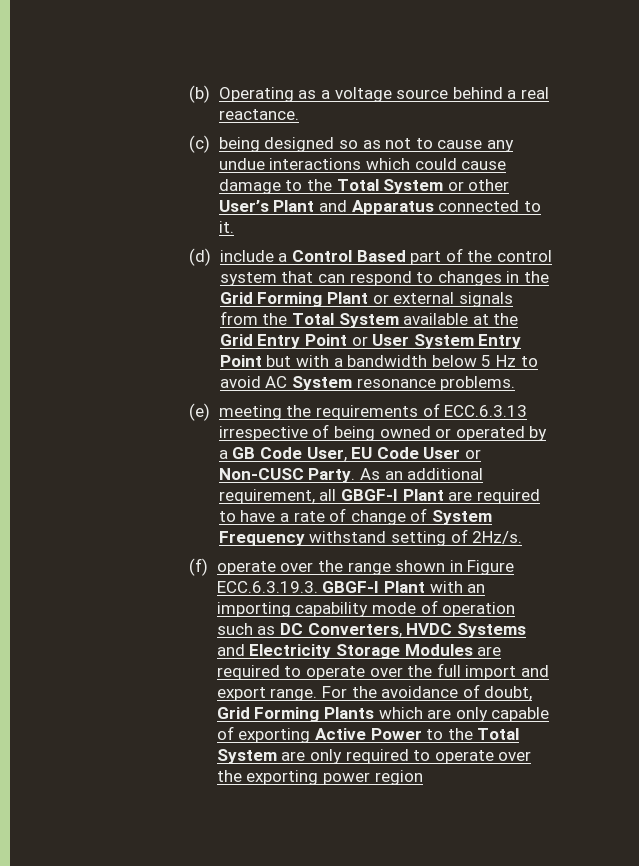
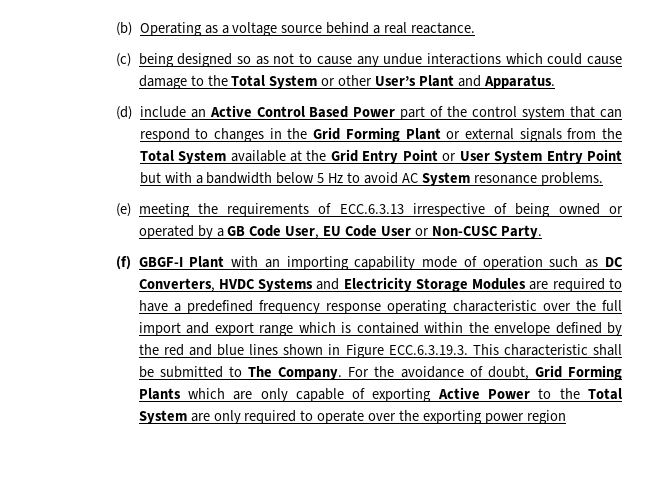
- (c) being designed so as not to cause any undue interactions which could cause damage to the Total System or other User’s Plant and Apparatus connected to it.
+ (c) being designed so as not to cause any undue interactions which could cause damage to the Total System or other User’s Plant and Apparatus.
- (d) include a Control Based part of the control system that can respond to changes in the Grid Forming Plant or external signals from the Total System available at the Grid Entry Point or User System Entry Point but with a bandwidth below 5 Hz to avoid AC System resonance problems.
+ (d) include an Active Control Based Power part of the control system that can respond to changes in the Grid Forming Plant or external signals from the Total System available at the Grid Entry Point or User System Entry Point but with a bandwidth below 5 Hz to avoid AC System resonance problems.
- (e) meeting the requirements of ECC.6.3.13 irrespective of being owned or operated by a GB Code User, EU Code User or Non-CUSC Party. As an additional requirement, all GBGF-I Plant are required to have a rate of change of System Frequency withstand setting of 2Hz/s.
- (f) operate over the range shown in Figure ECC.6.3.19.3. GBGF-I Plant with an importing capability mode of operation such as DC Converters, HVDC Systems and Electricity Storage Modules are required to operate over the full import and export range.
+ (e) meeting the requirements of ECC.6.3.13 irrespective of being owned or operated by a GB Code User, EU Code User or Non-CUSC Party.
+ (f) GBGF-I Plant with an importing capability mode of operation such as DC Converters, HVDC Systems and Electricity Storage Modules are required to have a predefined frequency response operating characteristic over the full import and export range which is contained within the envelope defined by the red and blue lines shown in Figure ECC.6.3.19.3. This characteristic shall be submitted to The Company.

